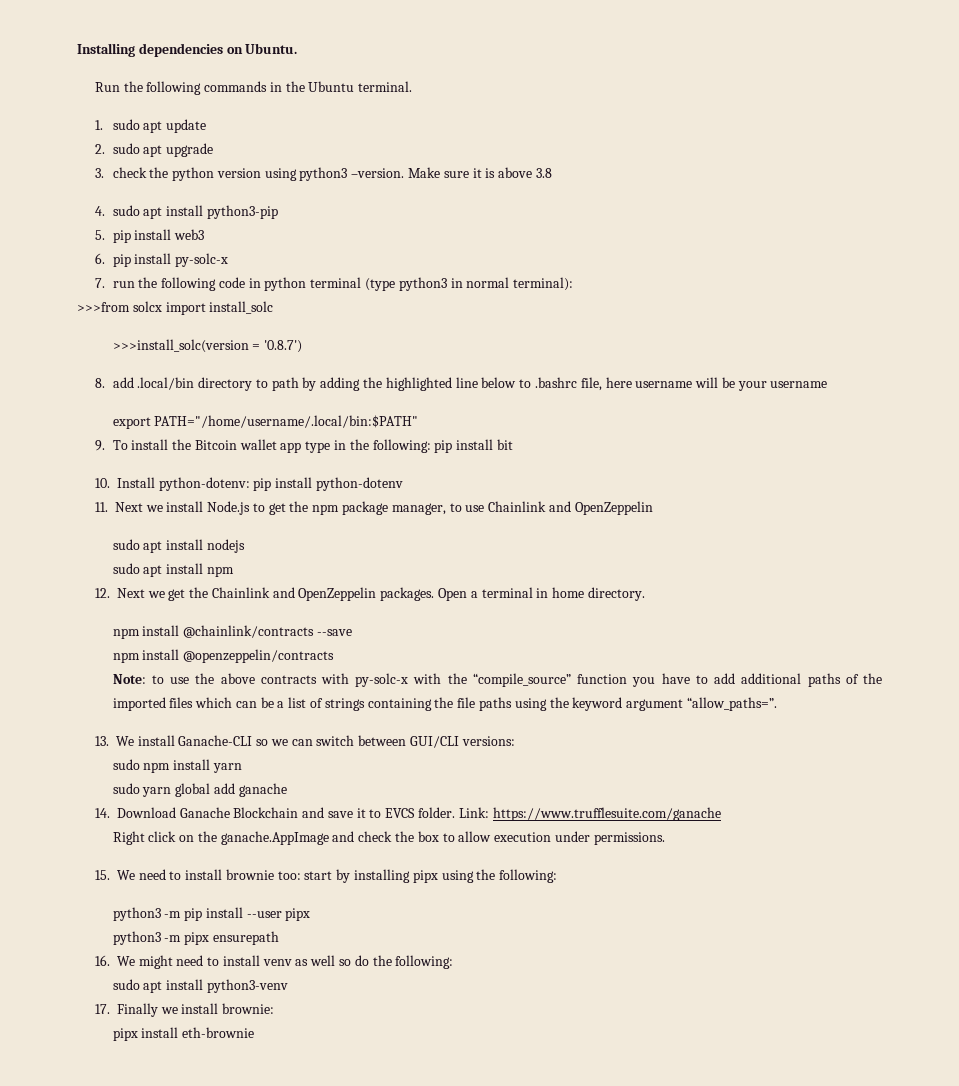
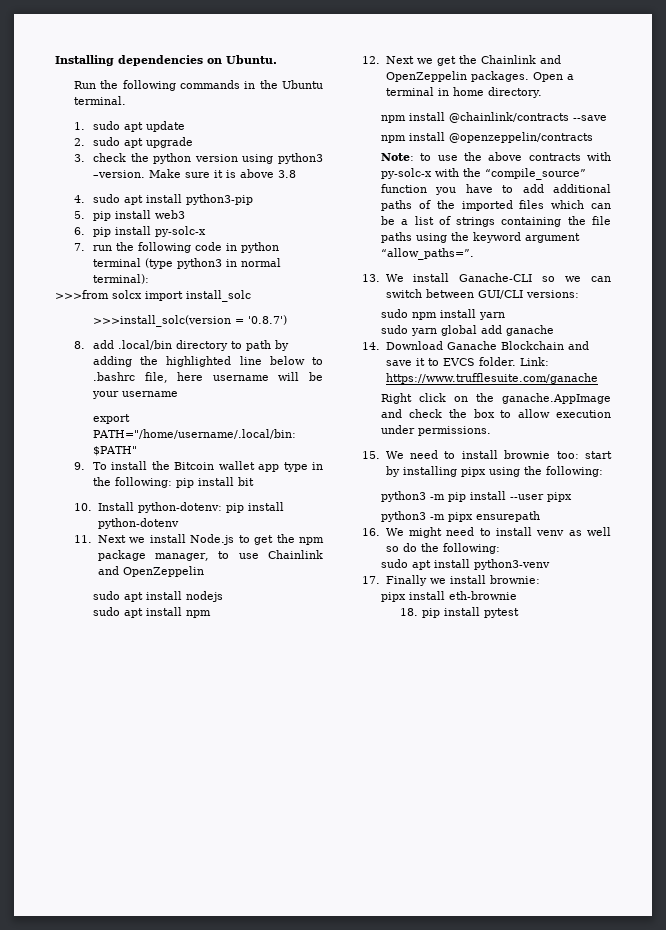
+ 18. pip install pytest

